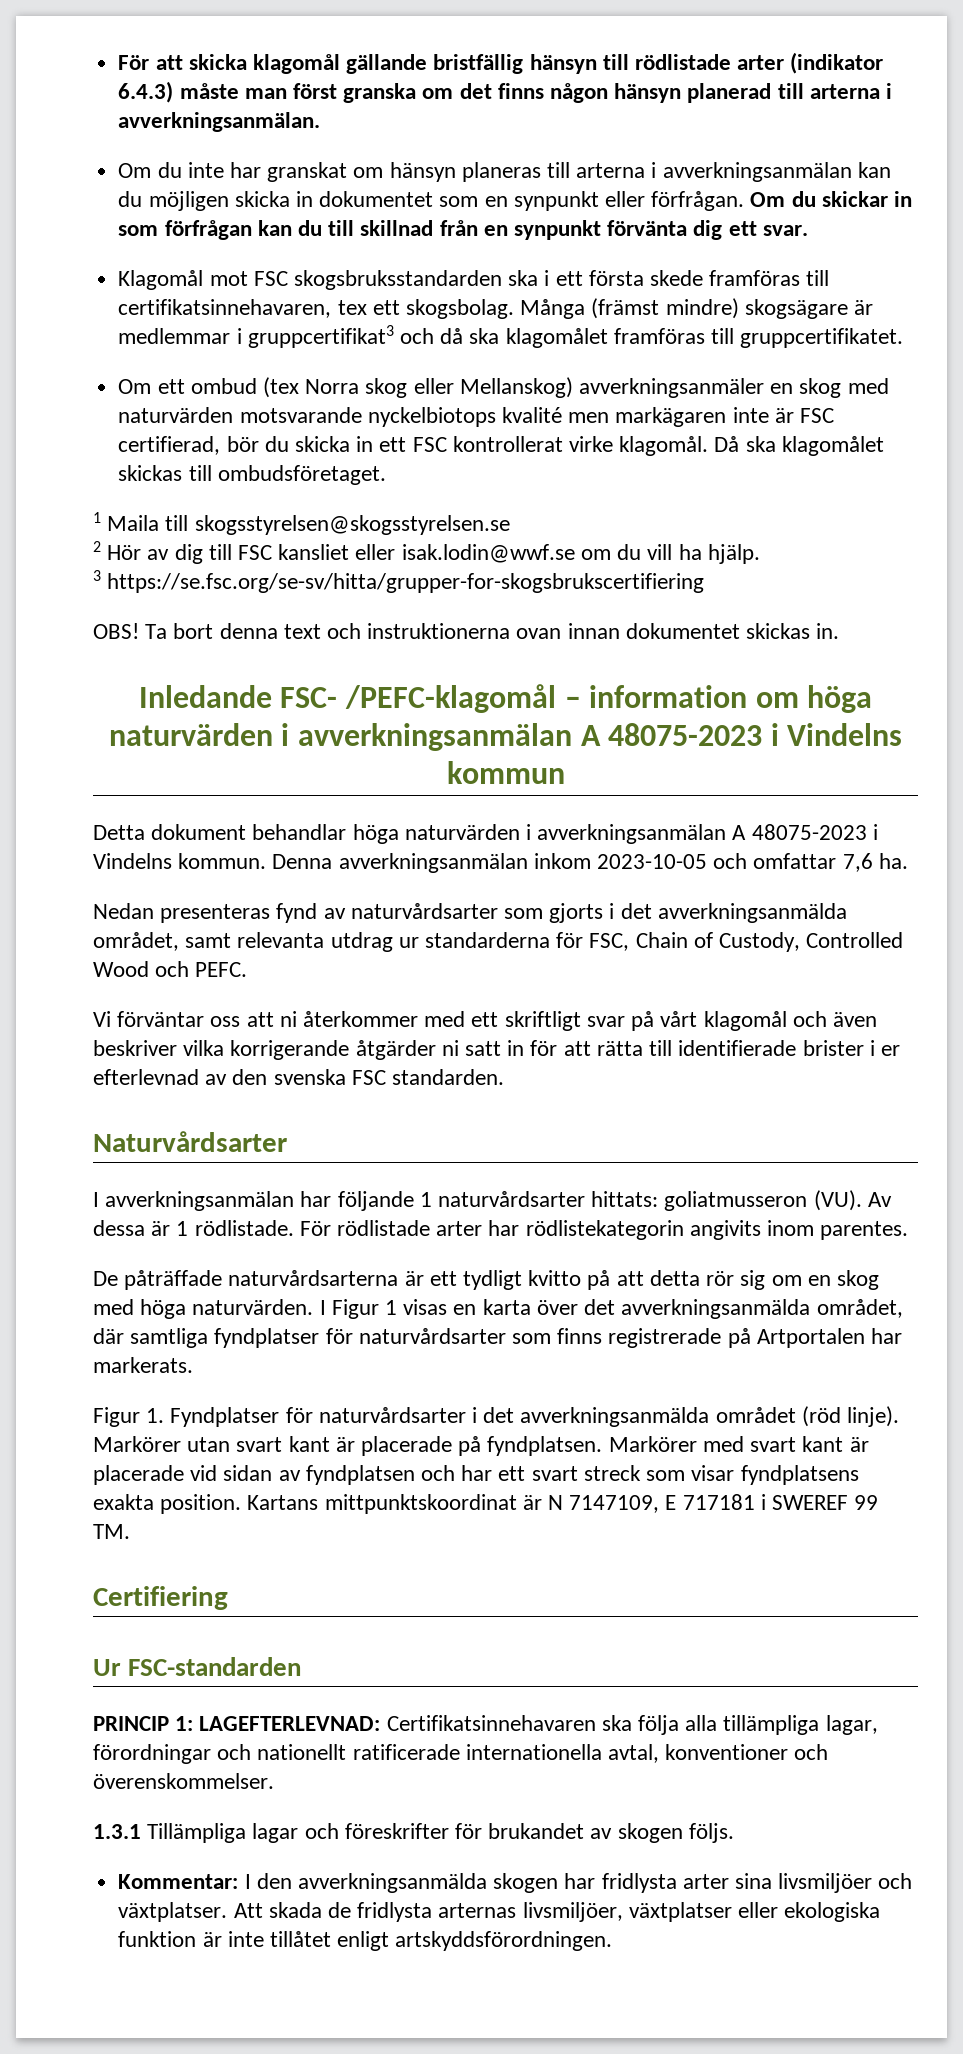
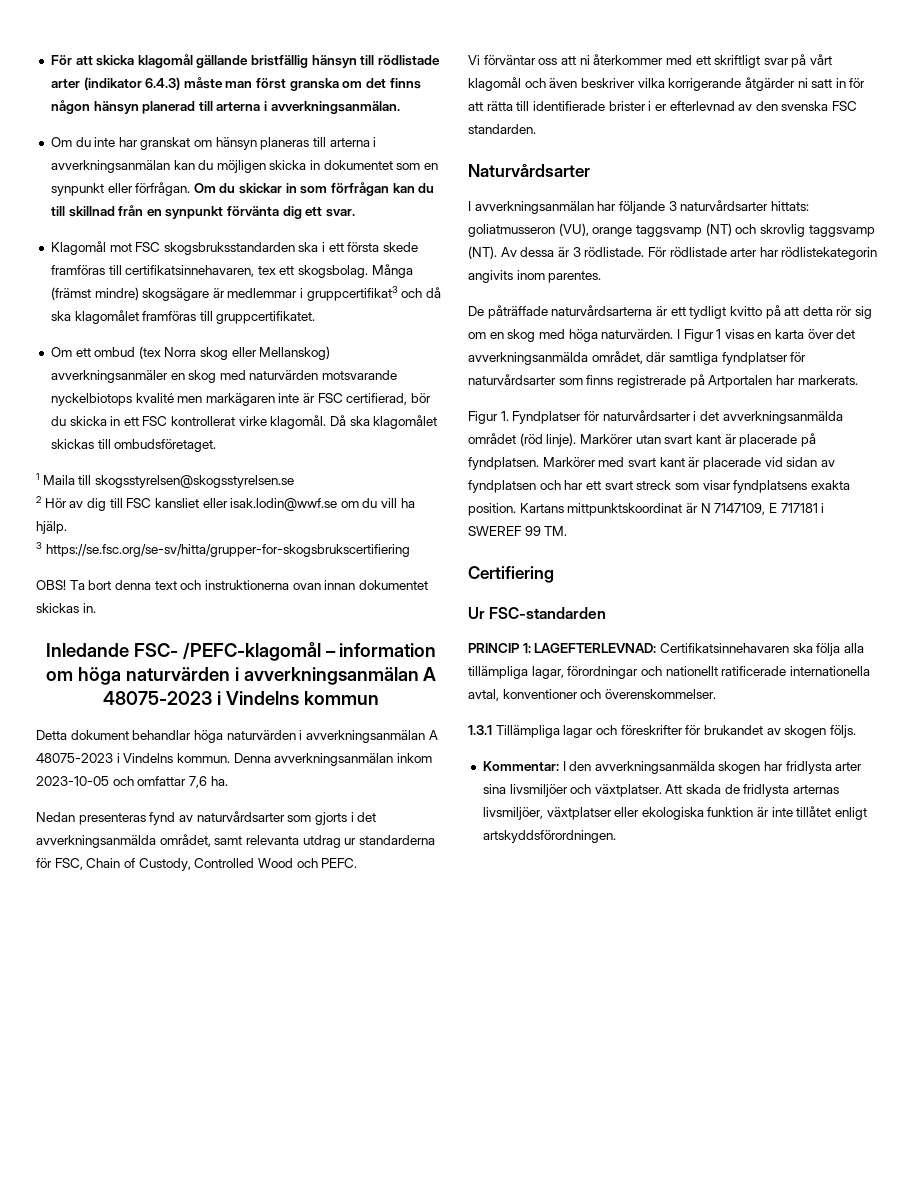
- I avverkningsanmälan har följande 1 naturvårdsarter hittats: goliatmusseron (VU). Av dessa är 1 rödlistade.
+ I avverkningsanmälan har följande 3 naturvårdsarter hittats: goliatmusseron (VU), orange taggsvamp (NT) och skrovlig taggsvamp (NT). Av dessa är 3 rödlistade.

